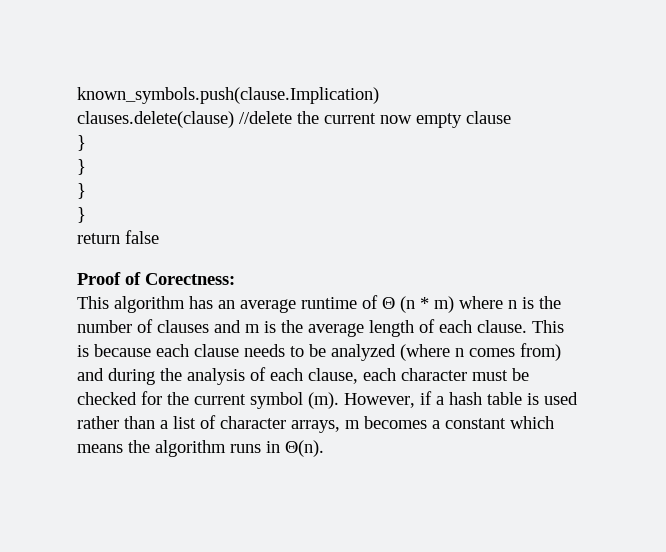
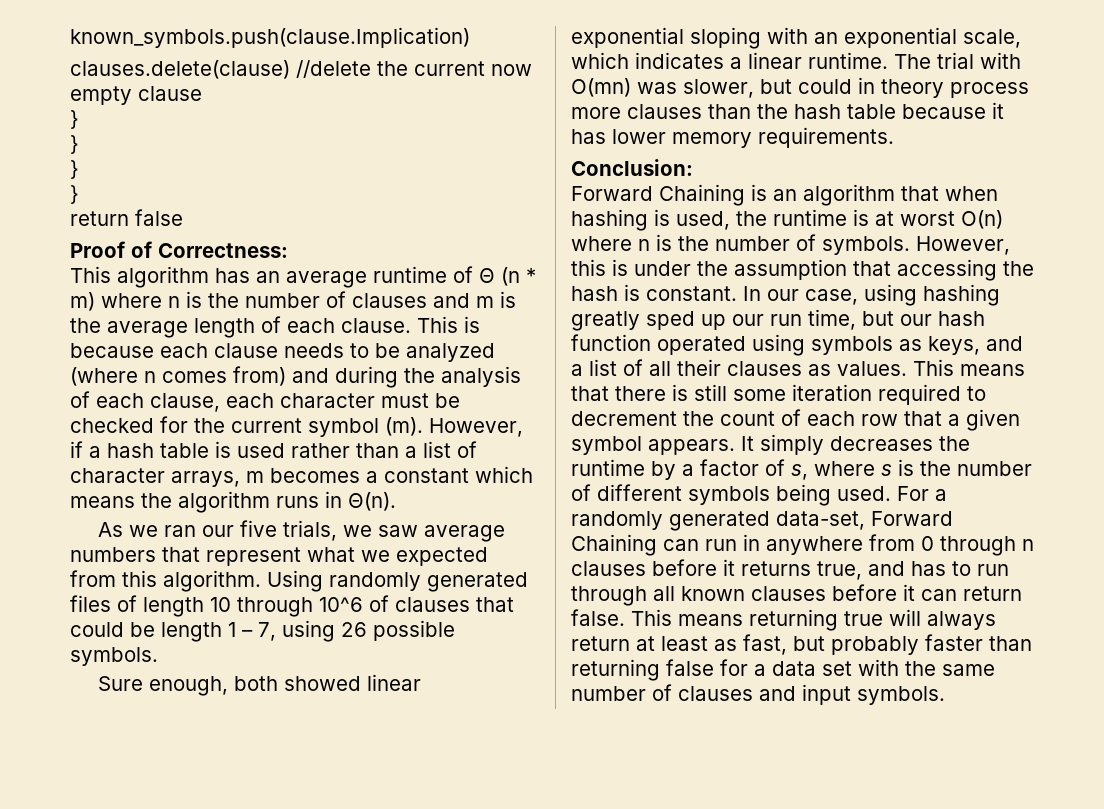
- Proof of Corectness:
+ Proof of Correctness:
+ As we ran our five trials, we saw average numbers that represent what we expected from this algorithm. Using randomly generated files of length 10 through 10^6 of clauses that could be length 1 – 7, using 26 possible symbols.
+ Sure enough, both showed linear exponential sloping with an exponential scale, which indicates a linear runtime. The trial with O(mn) was slower, but could in theory process more clauses than the hash table because it has lower memory requirements.
+ Conclusion:
+ Forward Chaining is an algorithm that when hashing is used, the runtime is at worst O(n) where n is the number of symbols. However, this is under the assumption that accessing the hash is constant. In our case, using hashing greatly sped up our run time, but our hash function operated using symbols as keys, and a list of all their clauses as values. This means that there is still some iteration required to decrement the count of each row that a given symbol appears. It simply decreases the runtime by a factor of s, where s is the number of different symbols being used. For a randomly generated data-set, Forward Chaining can run in anywhere from 0 through n clauses before it returns true, and has to run through all known clauses before it can return false. This means returning true will always return at least as fast, but probably faster than returning false for a data set with the same number of clauses and input symbols.

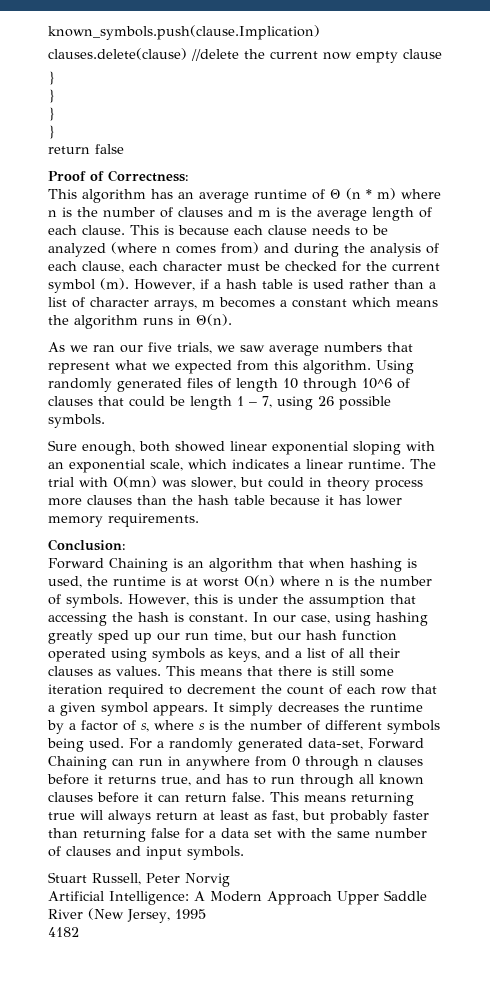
+ Stuart Russell, Peter Norvig
+ Artificial Intelligence: A Modern Approach Upper Saddle River (New Jersey, 1995
+ 4182

